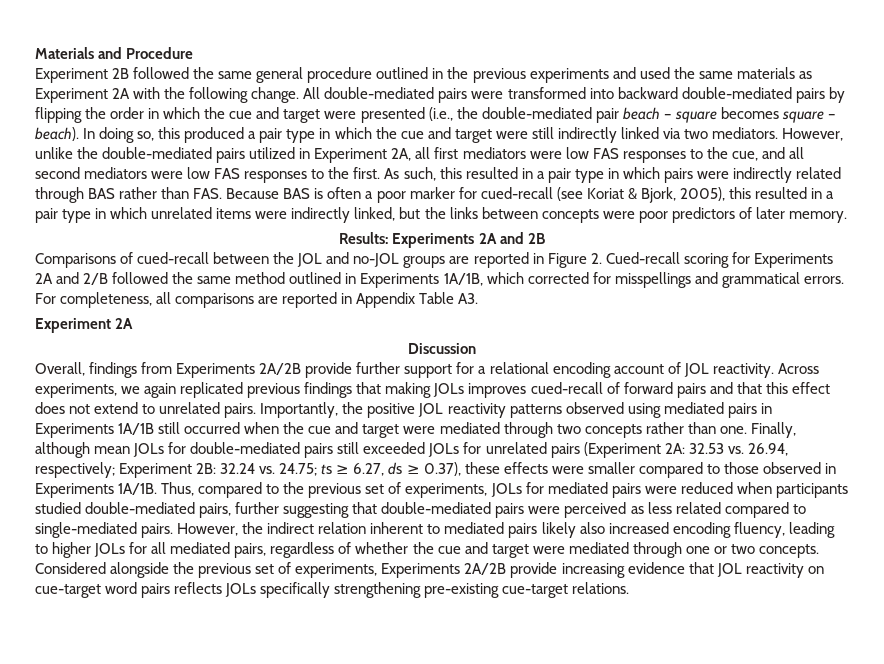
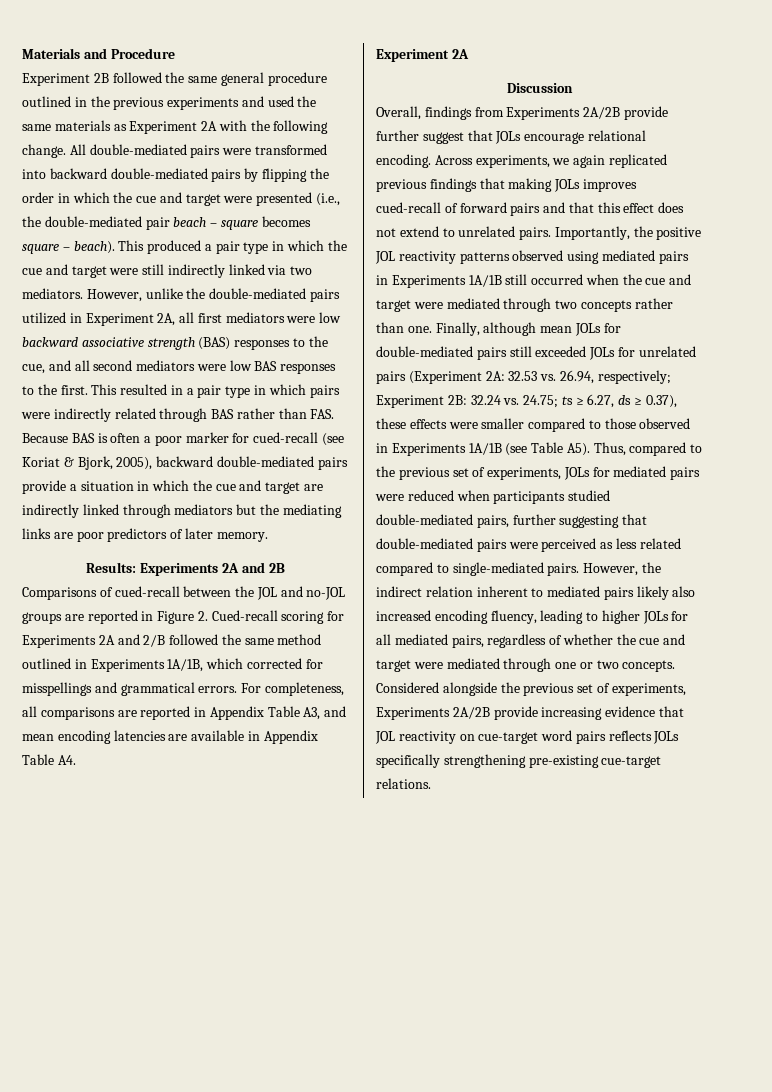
- In doing so, this produced a pair type in which the cue and target were still indirectly linked via two mediators.
+ This produced a pair type in which the cue and target were still indirectly linked via two mediators.
- However, unlike the double-mediated pairs utilized in Experiment 2A, all first mediators were low FAS responses to the cue, and all second mediators were low FAS responses to the first.
+ However, unlike the double-mediated pairs utilized in Experiment 2A, all first mediators were low backward associative strength (BAS) responses to the cue, and all second mediators were low BAS responses to the first.
- As such, this resulted in a pair type in which pairs were indirectly related through BAS rather than FAS. Because BAS is often a poor marker for cued-recall (see Koriat & Bjork, 2005), this resulted in a pair type in which unrelated items were indirectly linked, but the links between concepts were poor predictors of later memory.
+ This resulted in a pair type in which pairs were indirectly related through BAS rather than FAS. Because BAS is often a poor marker for cued-recall (see Koriat & Bjork, 2005), backward double-mediated pairs provide a situation in which the cue and target are indirectly linked through mediators but the mediating links are poor predictors of later memory.
- For completeness, all comparisons are reported in Appendix Table A3.
+ For completeness, all comparisons are reported in Appendix Table A3, and mean encoding latencies are available in Appendix Table A4.
- Overall, findings from Experiments 2A/2B provide further support for a relational encoding account of JOL reactivity.
+ Overall, findings from Experiments 2A/2B provide further suggest that JOLs encourage relational encoding.
- ts ≥ 6.27, ds ≥ 0.37), these effects were smaller compared to those observed in Experiments 1A/1B. Thus, compared to the previous set of experiments, JOLs for mediated pairs were reduced when participants studied double-mediated pairs, further suggesting that double-mediated pairs were perceived as less related compared to single-mediated pairs.
+ ts ≥ 6.27, ds ≥ 0.37), these effects were smaller compared to those observed in Experiments 1A/1B (see Table A5). Thus, compared to the previous set of experiments, JOLs for mediated pairs were reduced when participants studied double-mediated pairs, further suggesting that double-mediated pairs were perceived as less related compared to single-mediated pairs.

